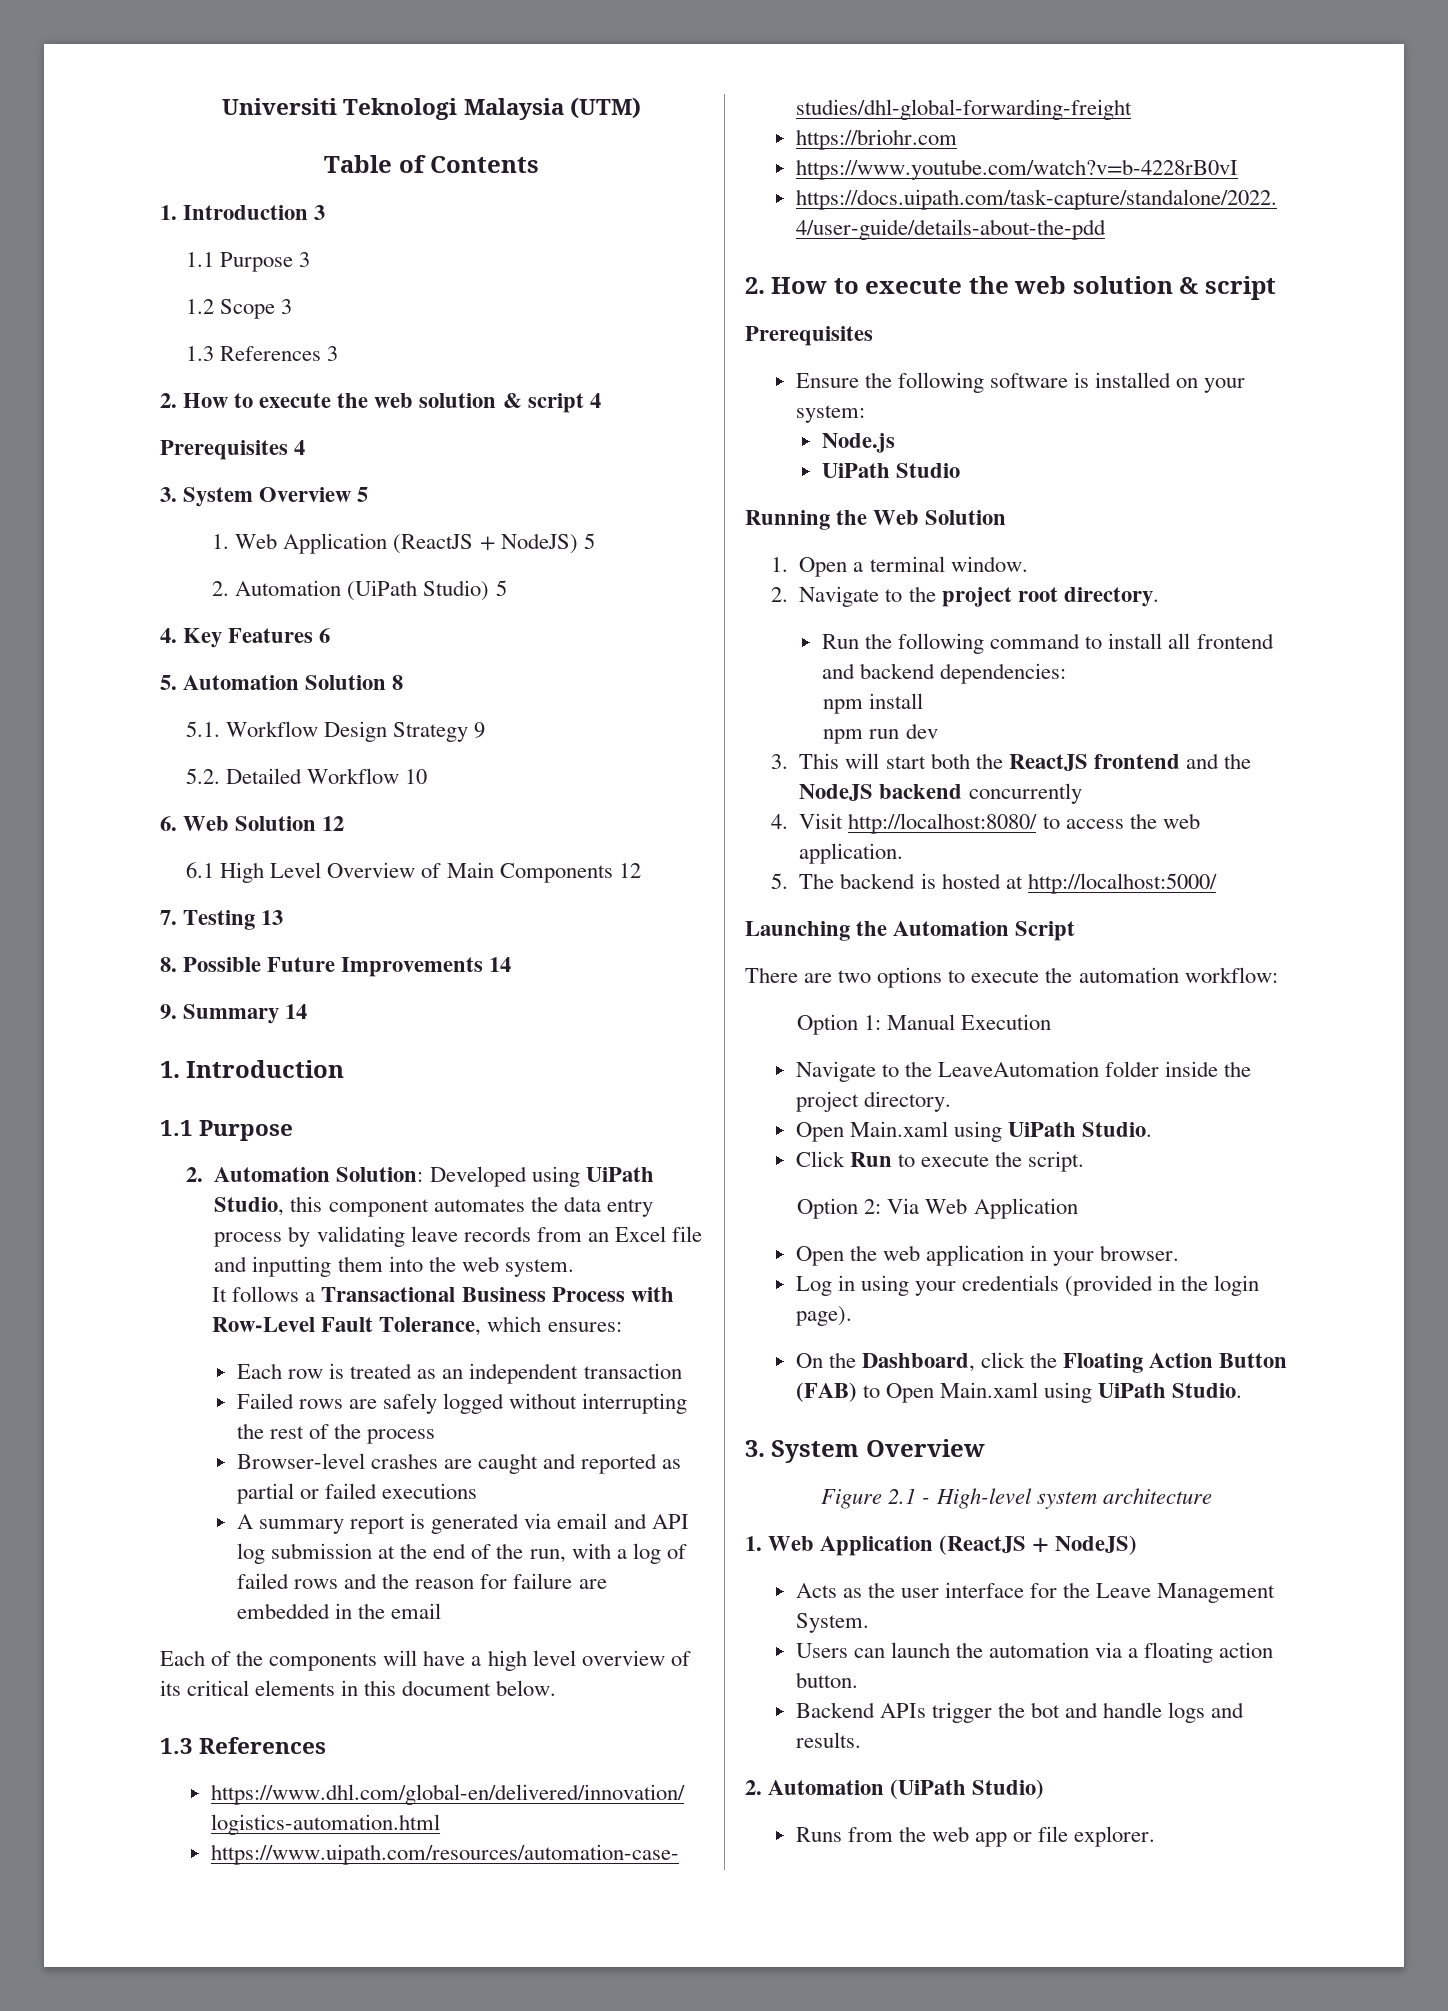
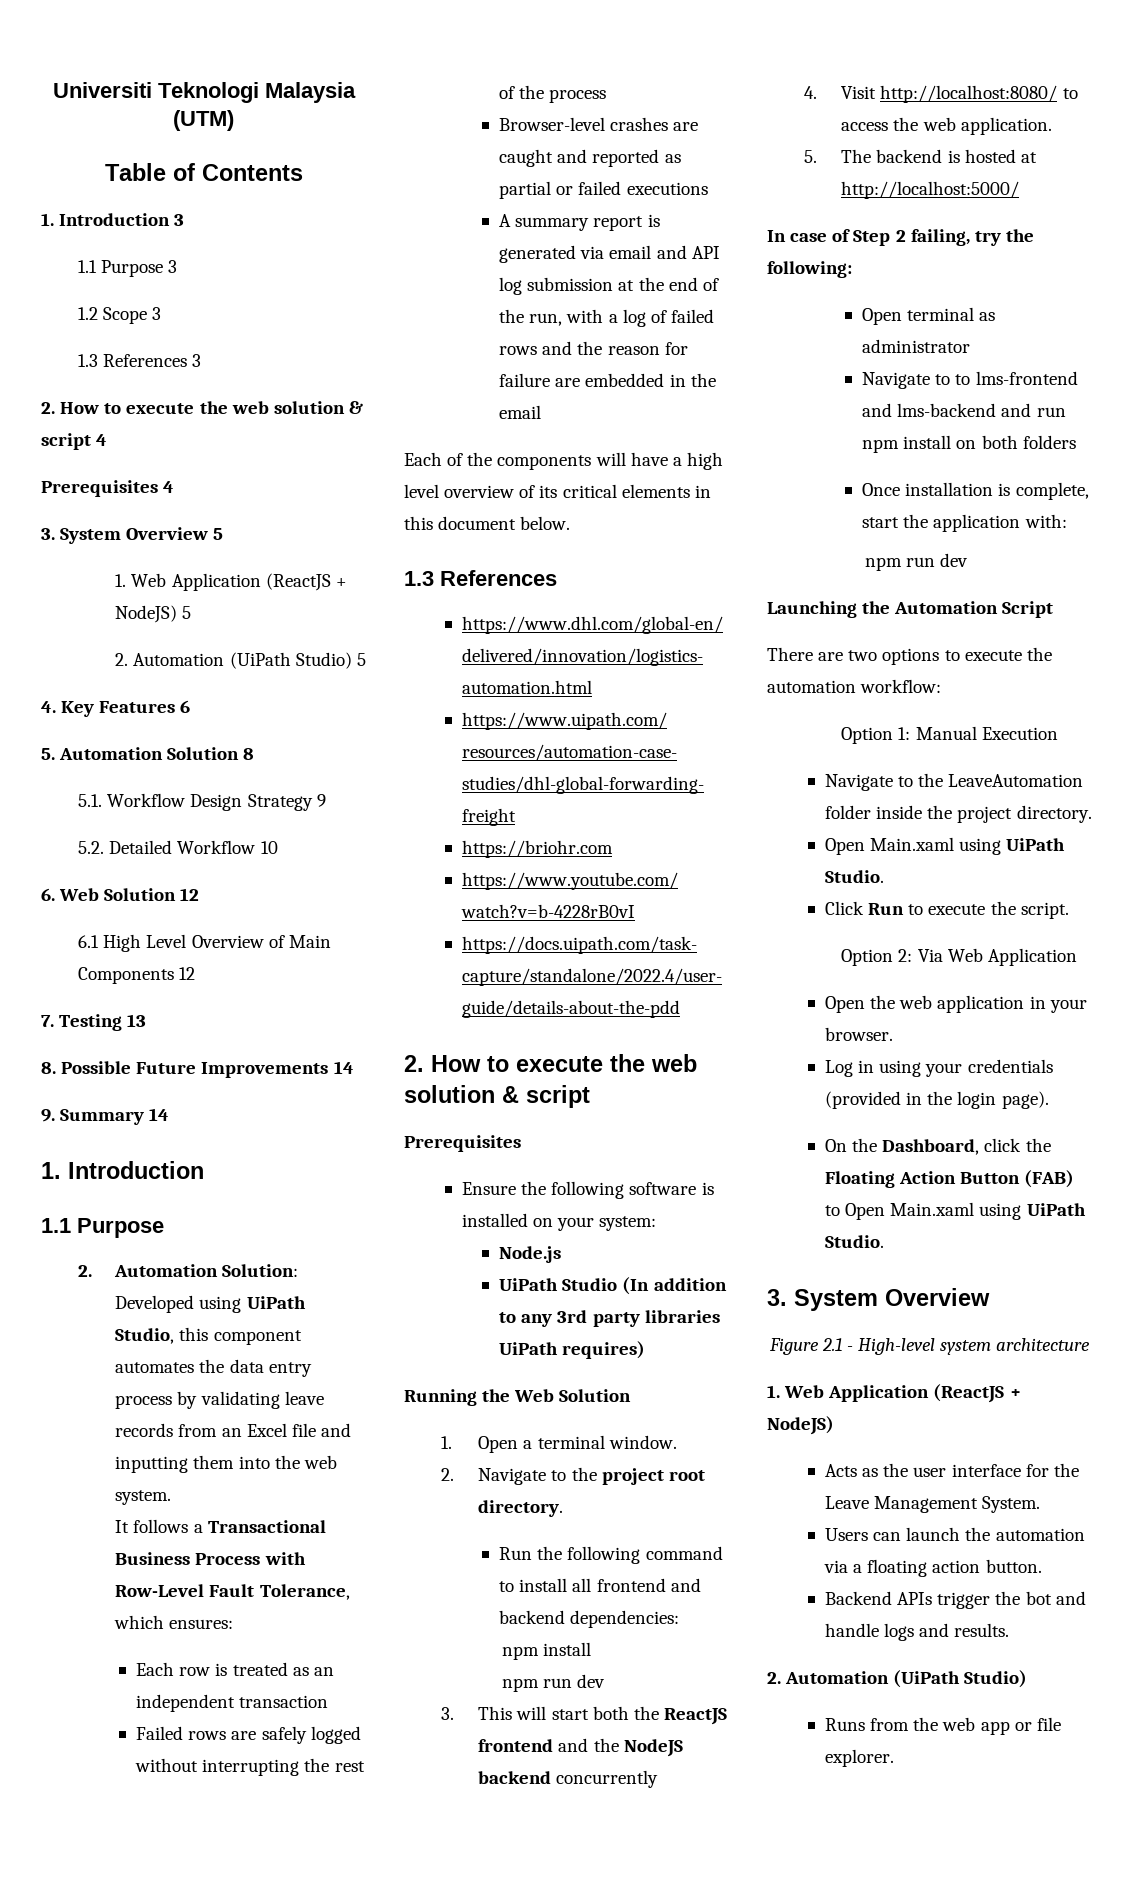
- UiPath Studio
+ UiPath Studio (In addition to any 3rd party libraries UiPath requires)
+ In case of Step 2 failing, try the following:
+ Open terminal as administrator
+ Navigate to to lms-frontend and lms-backend and run npm install on both folders
+ Once installation is complete, start the application with:
+ npm run dev

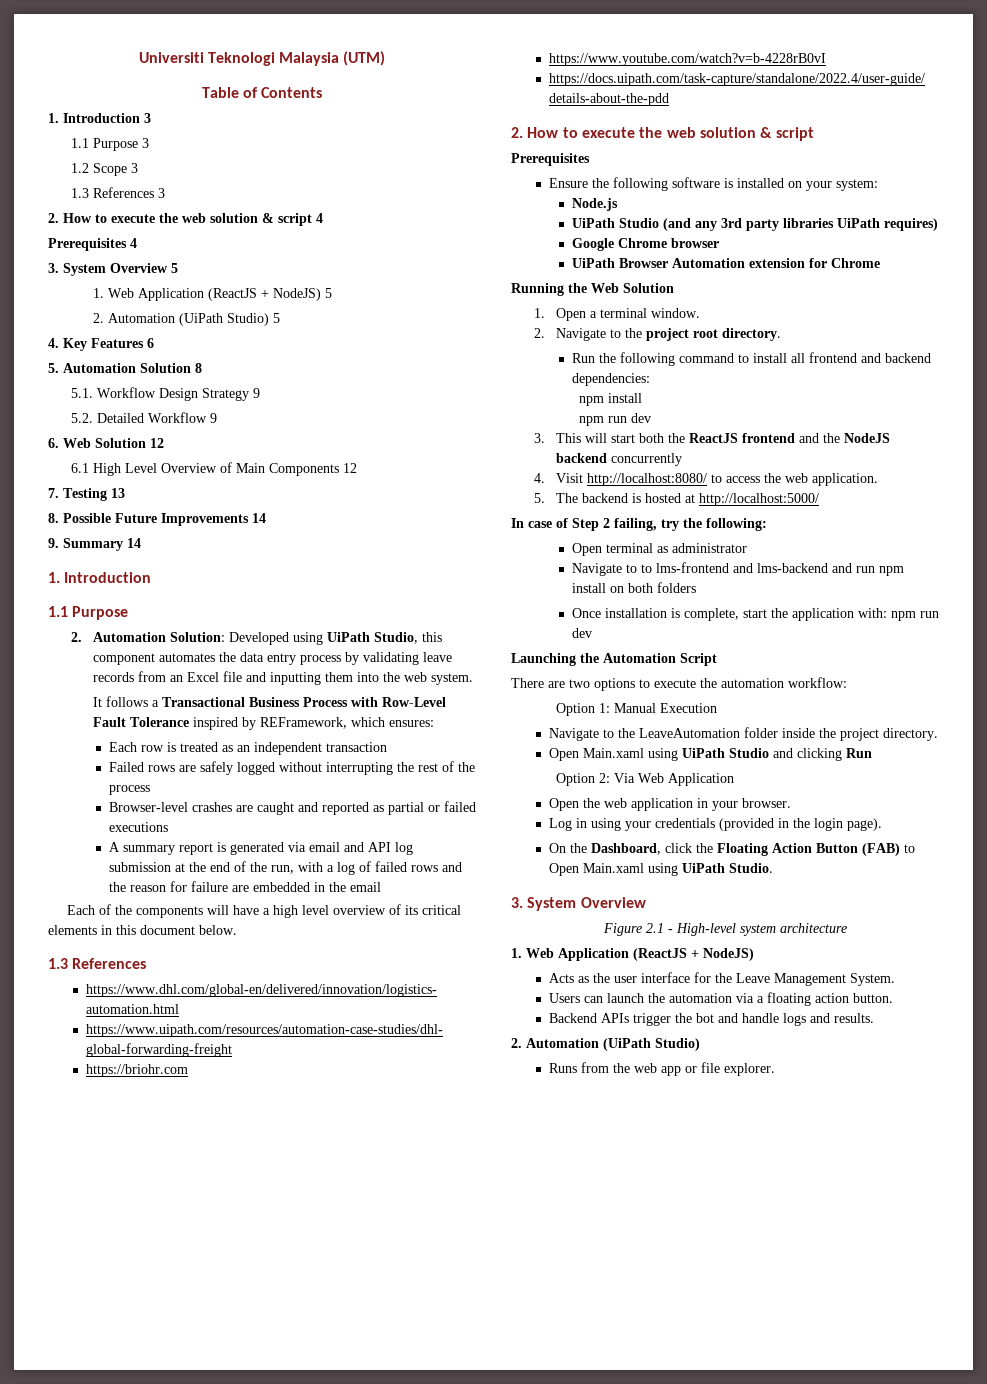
- 5.2. Detailed Workflow 10
+ 5.2. Detailed Workflow 9
- It follows a Transactional Business Process with Row-Level Fault Tolerance, which ensures:
+ It follows a Transactional Business Process with Row-Level Fault Tolerance inspired by REFramework, which ensures:
- UiPath Studio (In addition to any 3rd party libraries UiPath requires)
+ UiPath Studio (and any 3rd party libraries UiPath requires)
+ Google Chrome browser
+ UiPath Browser Automation extension for Chrome
- Once installation is complete, start the application with:
- npm run dev
+ Once installation is complete, start the application with: npm run dev
  Navigate to the LeaveAutomation folder inside the project directory.
- Open Main.xaml using UiPath Studio.
- Click Run to execute the script.
+ Open Main.xaml using UiPath Studio and clicking Run

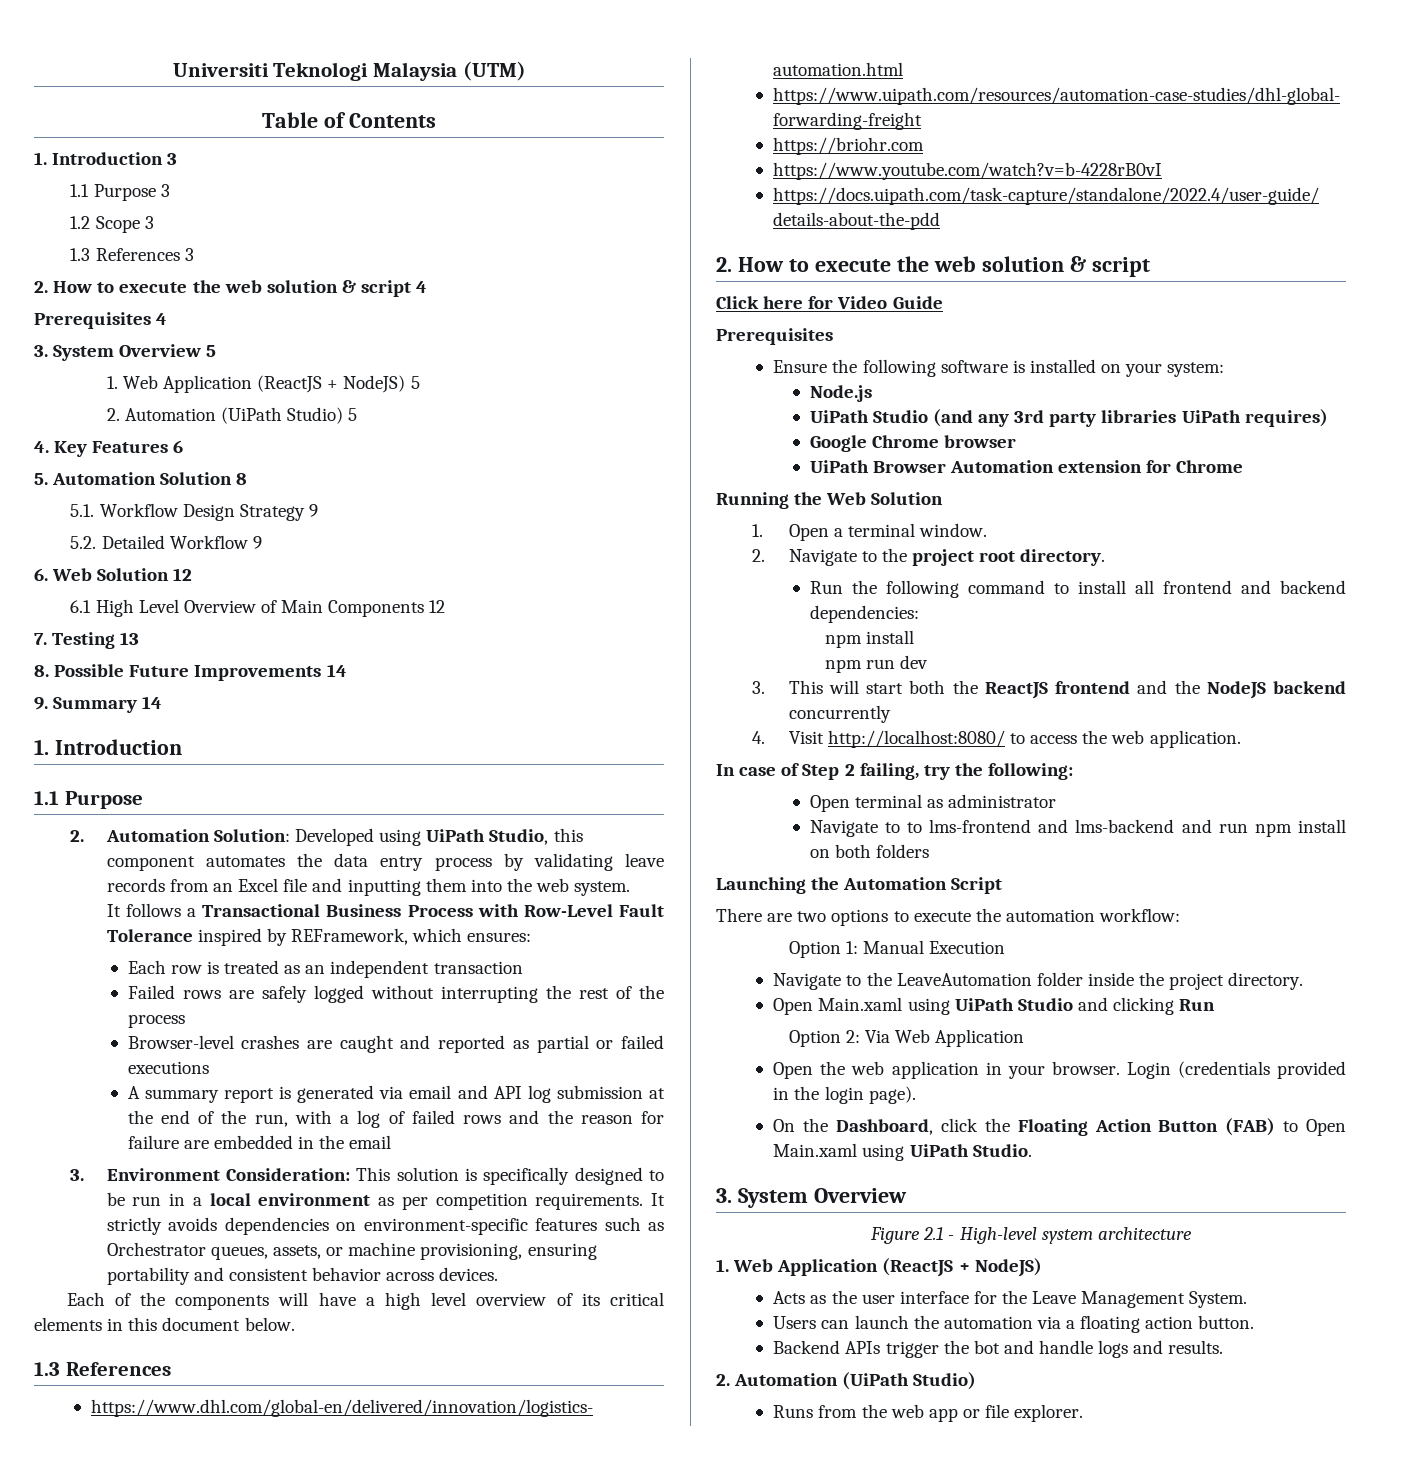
+ 3. Environment Consideration: This solution is specifically designed to be run in a local environment as per competition requirements. It strictly avoids dependencies on environment-specific features such as Orchestrator queues, assets, or machine provisioning, ensuring portability and consistent behavior across devices.
+ Click here for Video Guide
- 5. The backend is hosted at http://localhost:5000/
- Once installation is complete, start the application with: npm run dev
- Open the web application in your browser.
- Log in using your credentials (provided in the login page).
+ Open the web application in your browser. Login (credentials provided in the login page).

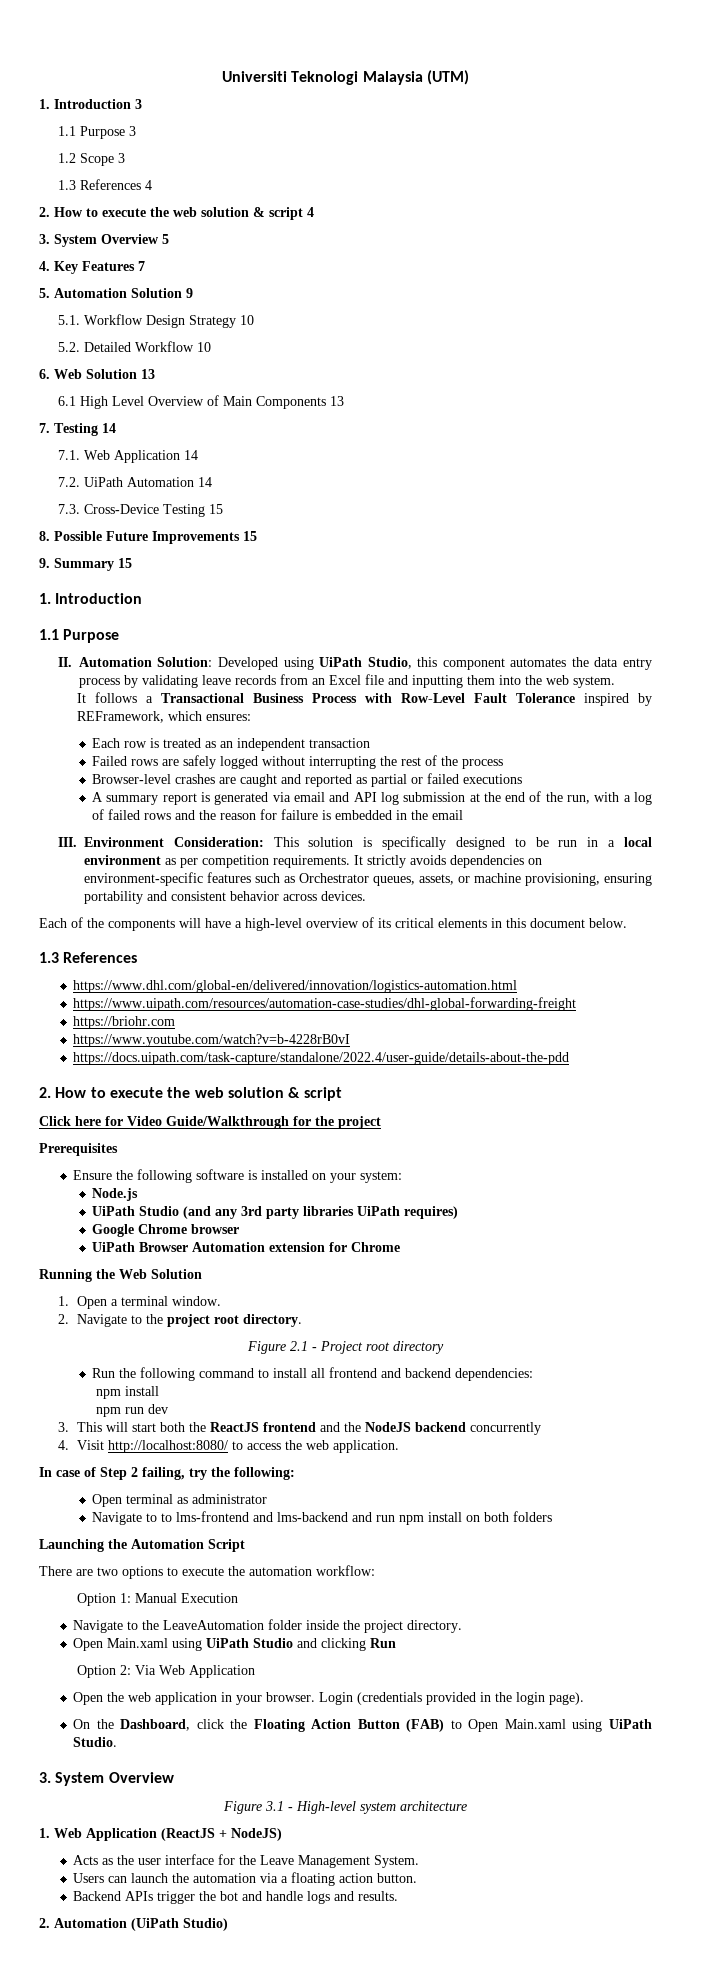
- Table of Contents
- 1.3 References 3
+ 1.3 References 4
- Prerequisites 4
- 1. Web Application (ReactJS + NodeJS) 5
- 2. Automation (UiPath Studio) 5
- 4. Key Features 6
+ 4. Key Features 7
- 5. Automation Solution 8
+ 5. Automation Solution 9
- 5.1. Workflow Design Strategy 9
+ 5.1. Workflow Design Strategy 10
- 5.2. Detailed Workflow 9
+ 5.2. Detailed Workflow 10
- 6. Web Solution 12
+ 6. Web Solution 13
- 6.1 High Level Overview of Main Components 12
+ 6.1 High Level Overview of Main Components 13
- 7. Testing 13
+ 7. Testing 14
+ 7.1. Web Application 14
+ 7.2. UiPath Automation 14
+ 7.3. Cross-Device Testing 15
- 8. Possible Future Improvements 14
+ 8. Possible Future Improvements 15
- 9. Summary 14
+ 9. Summary 15
- 2. Automation Solution: Developed using UiPath Studio, this component automates the data entry process by validating leave records from an Excel file and inputting them into the web system.
+ II. Automation Solution: Developed using UiPath Studio, this component automates the data entry process by validating leave records from an Excel file and inputting them into the web system.
- A summary report is generated via email and API log submission at the end of the run, with a log of failed rows and the reason for failure are embedded in the email
+ A summary report is generated via email and API log submission at the end of the run, with a log of failed rows and the reason for failure is embedded in the email
- 3. Environment Consideration: This solution is specifically designed to be run in a local environment as per competition requirements.
+ III. Environment Consideration: This solution is specifically designed to be run in a local environment as per competition requirements.
- Each of the components will have a high level overview of its critical elements in this document below.
+ Each of the components will have a high-level overview of its critical elements in this document below.
- Click here for Video Guide
+ Click here for Video Guide/Walkthrough for the project
+ Figure 2.1 - Project root directory
- Figure 2.1 - High-level system architecture
+ Figure 3.1 - High-level system architecture
- Runs from the web app or file explorer.

